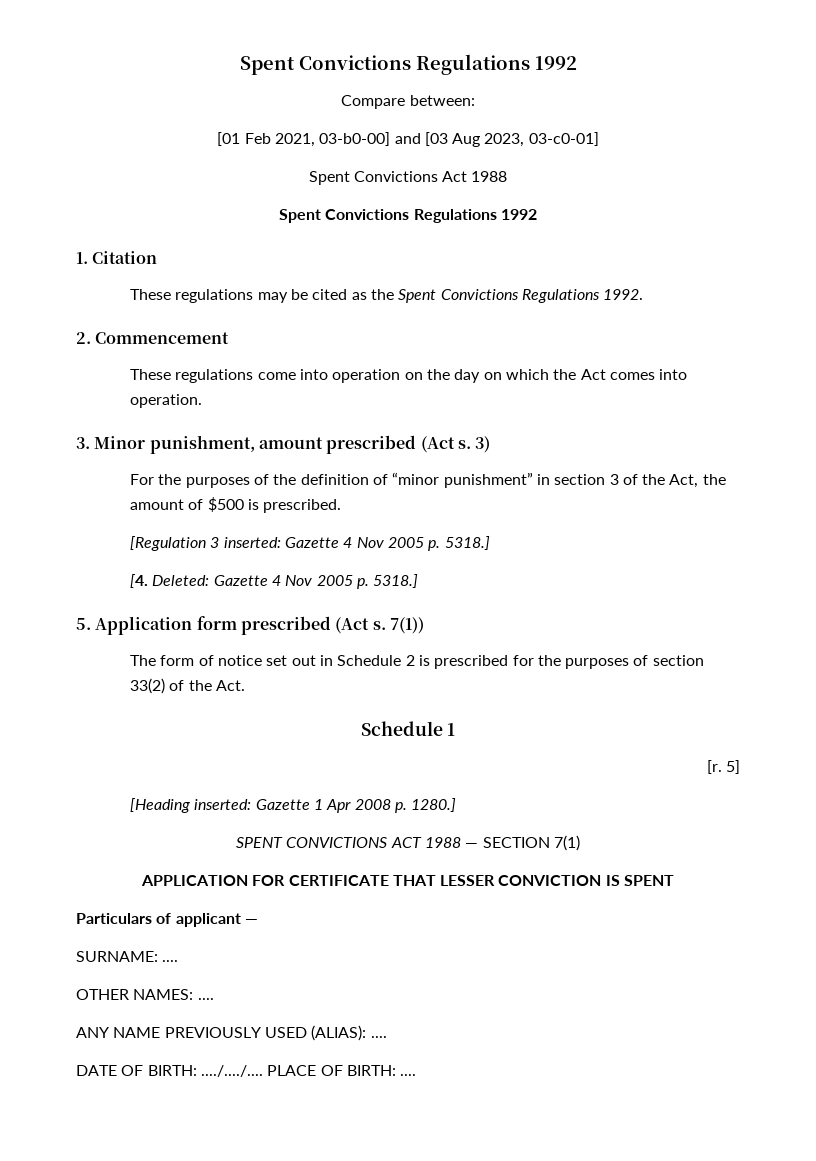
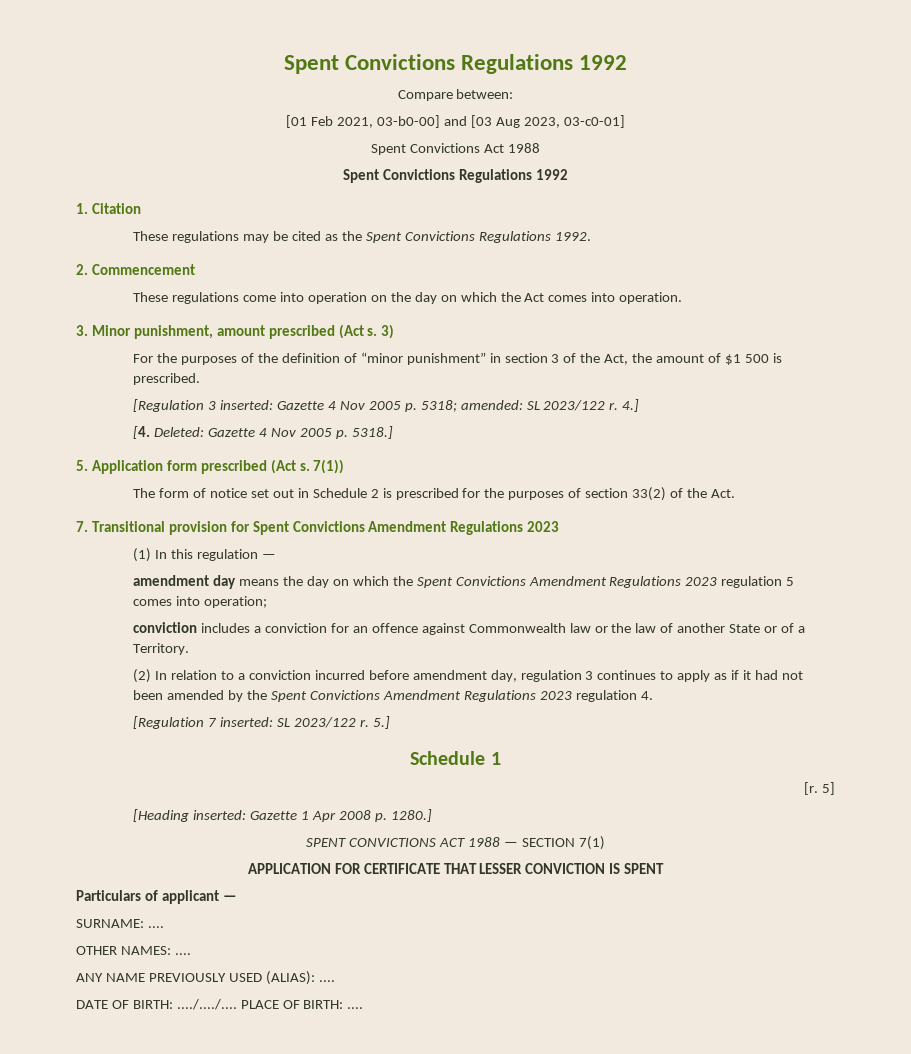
- For the purposes of the definition of “minor punishment” in section 3 of the Act, the amount of $500 is prescribed.
+ For the purposes of the definition of “minor punishment” in section 3 of the Act, the amount of $1 500 is prescribed.
- [Regulation 3 inserted: Gazette 4 Nov 2005 p. 5318.]
+ [Regulation 3 inserted: Gazette 4 Nov 2005 p. 5318; amended: SL 2023/122 r. 4.]
+ 7. Transitional provision for Spent Convictions Amendment Regulations 2023
+ (1) In this regulation —
+ amendment day means the day on which the Spent Convictions Amendment Regulations 2023 regulation 5 comes into operation;
+ conviction includes a conviction for an offence against Commonwealth law or the law of another State or of a Territory.
+ (2) In relation to a conviction incurred before amendment day, regulation 3 continues to apply as if it had not been amended by the Spent Convictions Amendment Regulations 2023 regulation 4.
+ [Regulation 7 inserted: SL 2023/122 r. 5.]

